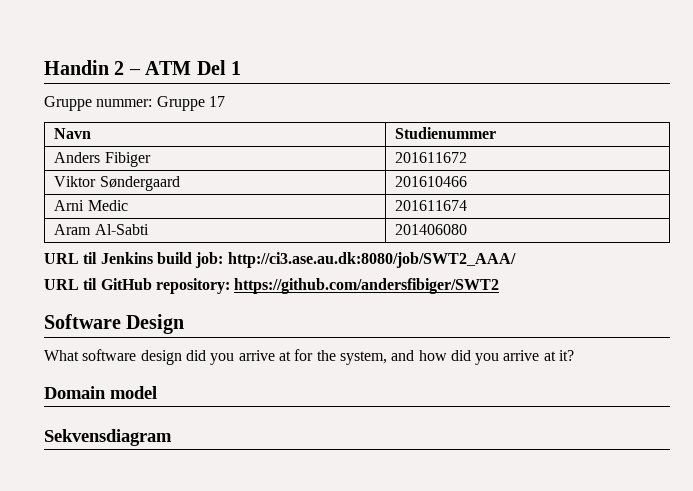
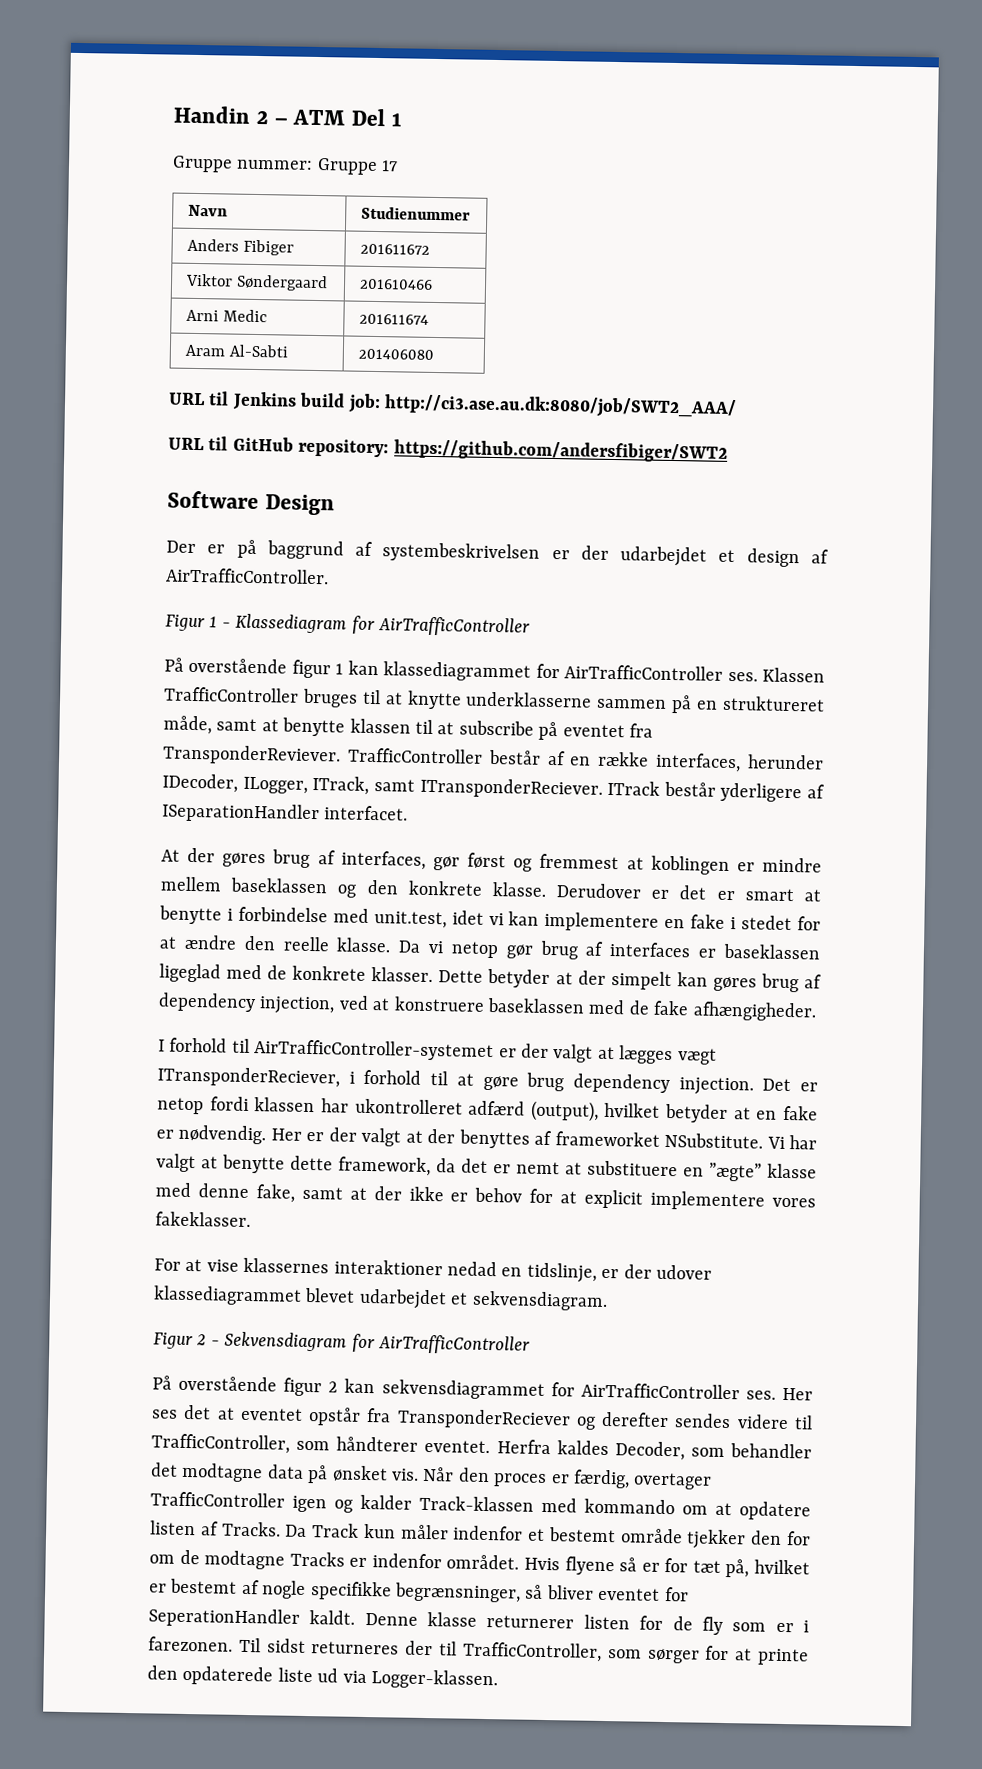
- What software design did you arrive at for the system, and how did you arrive at it?
- Domain model
- Sekvensdiagram
+ Der er på baggrund af systembeskrivelsen er der udarbejdet et design af AirTrafficController.
+ Figur 1 - Klassediagram for AirTrafficController
+ På overstående figur 1 kan klassediagrammet for AirTrafficController ses. Klassen TrafficController bruges til at knytte underklasserne sammen på en struktureret måde, samt at benytte klassen til at subscribe på eventet fra TransponderReviever. TrafficController består af en række interfaces, herunder IDecoder, ILogger, ITrack, samt ITransponderReciever. ITrack består yderligere af ISeparationHandler interfacet.
+ At der gøres brug af interfaces, gør først og fremmest at koblingen er mindre mellem baseklassen og den konkrete klasse. Derudover er det er smart at benytte i forbindelse med unit.test, idet vi kan implementere en fake i stedet for at ændre den reelle klasse. Da vi netop gør brug af interfaces er baseklassen ligeglad med de konkrete klasser. Dette betyder at der simpelt kan gøres brug af dependency injection, ved at konstruere baseklassen med de fake afhængigheder.
+ I forhold til AirTrafficController-systemet er der valgt at lægges vægt ITransponderReciever, i forhold til at gøre brug dependency injection. Det er netop fordi klassen har ukontrolleret adfærd (output), hvilket betyder at en fake er nødvendig. Her er der valgt at der benyttes af frameworket NSubstitute. Vi har valgt at benytte dette framework, da det er nemt at substituere en ”ægte” klasse med denne fake, samt at der ikke er behov for at explicit implementere vores fakeklasser.
+ For at vise klassernes interaktioner nedad en tidslinje, er der udover klassediagrammet blevet udarbejdet et sekvensdiagram.
+ Figur 2 - Sekvensdiagram for AirTrafficController
+ På overstående figur 2 kan sekvensdiagrammet for AirTrafficController ses. Her ses det at eventet opstår fra TransponderReciever og derefter sendes videre til TrafficController, som håndterer eventet. Herfra kaldes Decoder, som behandler det modtagne data på ønsket vis. Når den proces er færdig, overtager TrafficController igen og kalder Track-klassen med kommando om at opdatere listen af Tracks. Da Track kun måler indenfor et bestemt område tjekker den for om de modtagne Tracks er indenfor området. Hvis flyene så er for tæt på, hvilket er bestemt af nogle specifikke begrænsninger, så bliver eventet for SeperationHandler kaldt. Denne klasse returnerer listen for de fly som er i farezonen. Til sidst returneres der til TrafficController, som sørger for at printe den opdaterede liste ud via Logger-klassen.

